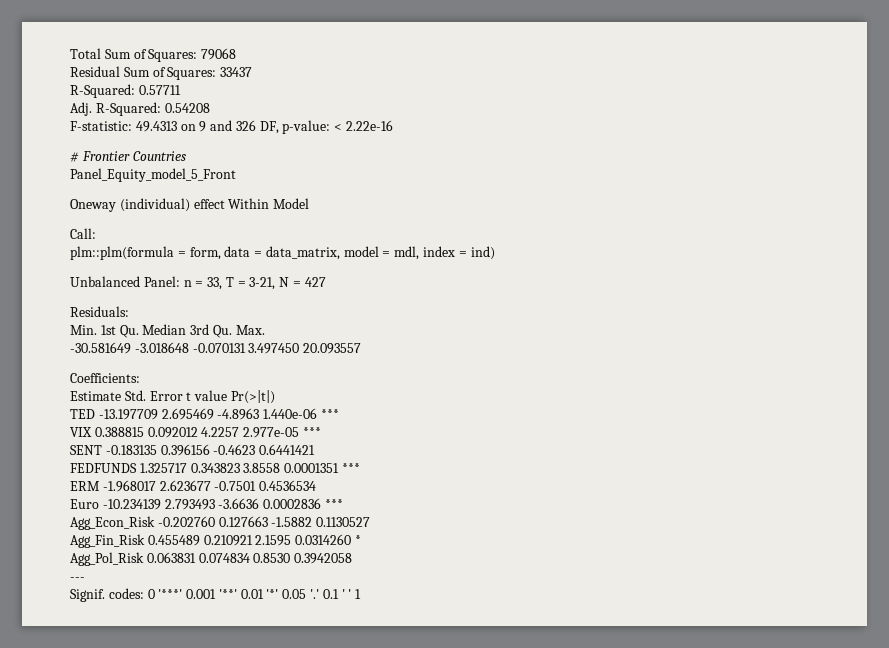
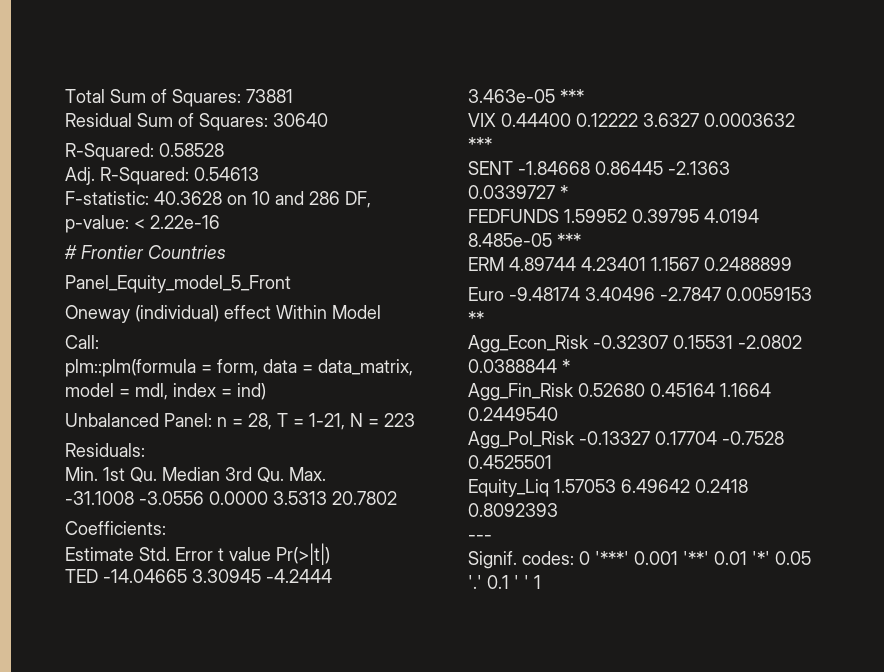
- Total Sum of Squares: 79068
+ Total Sum of Squares: 73881
- Residual Sum of Squares: 33437
- R-Squared: 0.57711
+ Residual Sum of Squares: 30640
+ R-Squared: 0.58528
- Adj. R-Squared: 0.54208
+ Adj. R-Squared: 0.54613
- F-statistic: 49.4313 on 9 and 326 DF, p-value: < 2.22e-16
+ F-statistic: 40.3628 on 10 and 286 DF, p-value: < 2.22e-16
- Unbalanced Panel: n = 33, T = 3-21, N = 427
+ Unbalanced Panel: n = 28, T = 1-21, N = 223
- -30.581649 -3.018648 -0.070131 3.497450 20.093557
+ -31.1008 -3.0556 0.0000 3.5313 20.7802
- TED -13.197709 2.695469 -4.8963 1.440e-06 ***
- VIX 0.388815 0.092012 4.2257 2.977e-05 ***
- SENT -0.183135 0.396156 -0.4623 0.6441421
- FEDFUNDS 1.325717 0.343823 3.8558 0.0001351 ***
- ERM -1.968017 2.623677 -0.7501 0.4536534
- Euro -10.234139 2.793493 -3.6636 0.0002836 ***
- Agg_Econ_Risk -0.202760 0.127663 -1.5882 0.1130527
- Agg_Fin_Risk 0.455489 0.210921 2.1595 0.0314260 *
- Agg_Pol_Risk 0.063831 0.074834 0.8530 0.3942058
+ TED -14.04665 3.30945 -4.2444 3.463e-05 ***
+ VIX 0.44400 0.12222 3.6327 0.0003632 ***
+ SENT -1.84668 0.86445 -2.1363 0.0339727 *
+ FEDFUNDS 1.59952 0.39795 4.0194 8.485e-05 ***
+ ERM 4.89744 4.23401 1.1567 0.2488899
+ Euro -9.48174 3.40496 -2.7847 0.0059153 **
+ Agg_Econ_Risk -0.32307 0.15531 -2.0802 0.0388844 *
+ Agg_Fin_Risk 0.52680 0.45164 1.1664 0.2449540
+ Agg_Pol_Risk -0.13327 0.17704 -0.7528 0.4525501
+ Equity_Liq 1.57053 6.49642 0.2418 0.8092393

